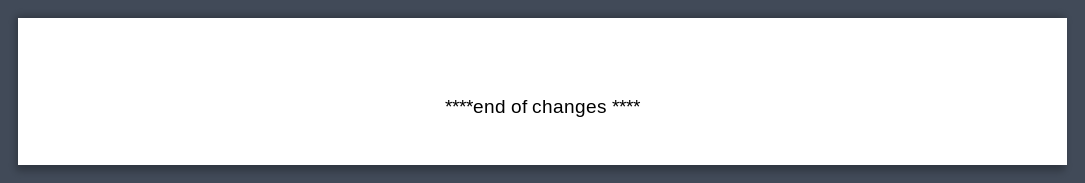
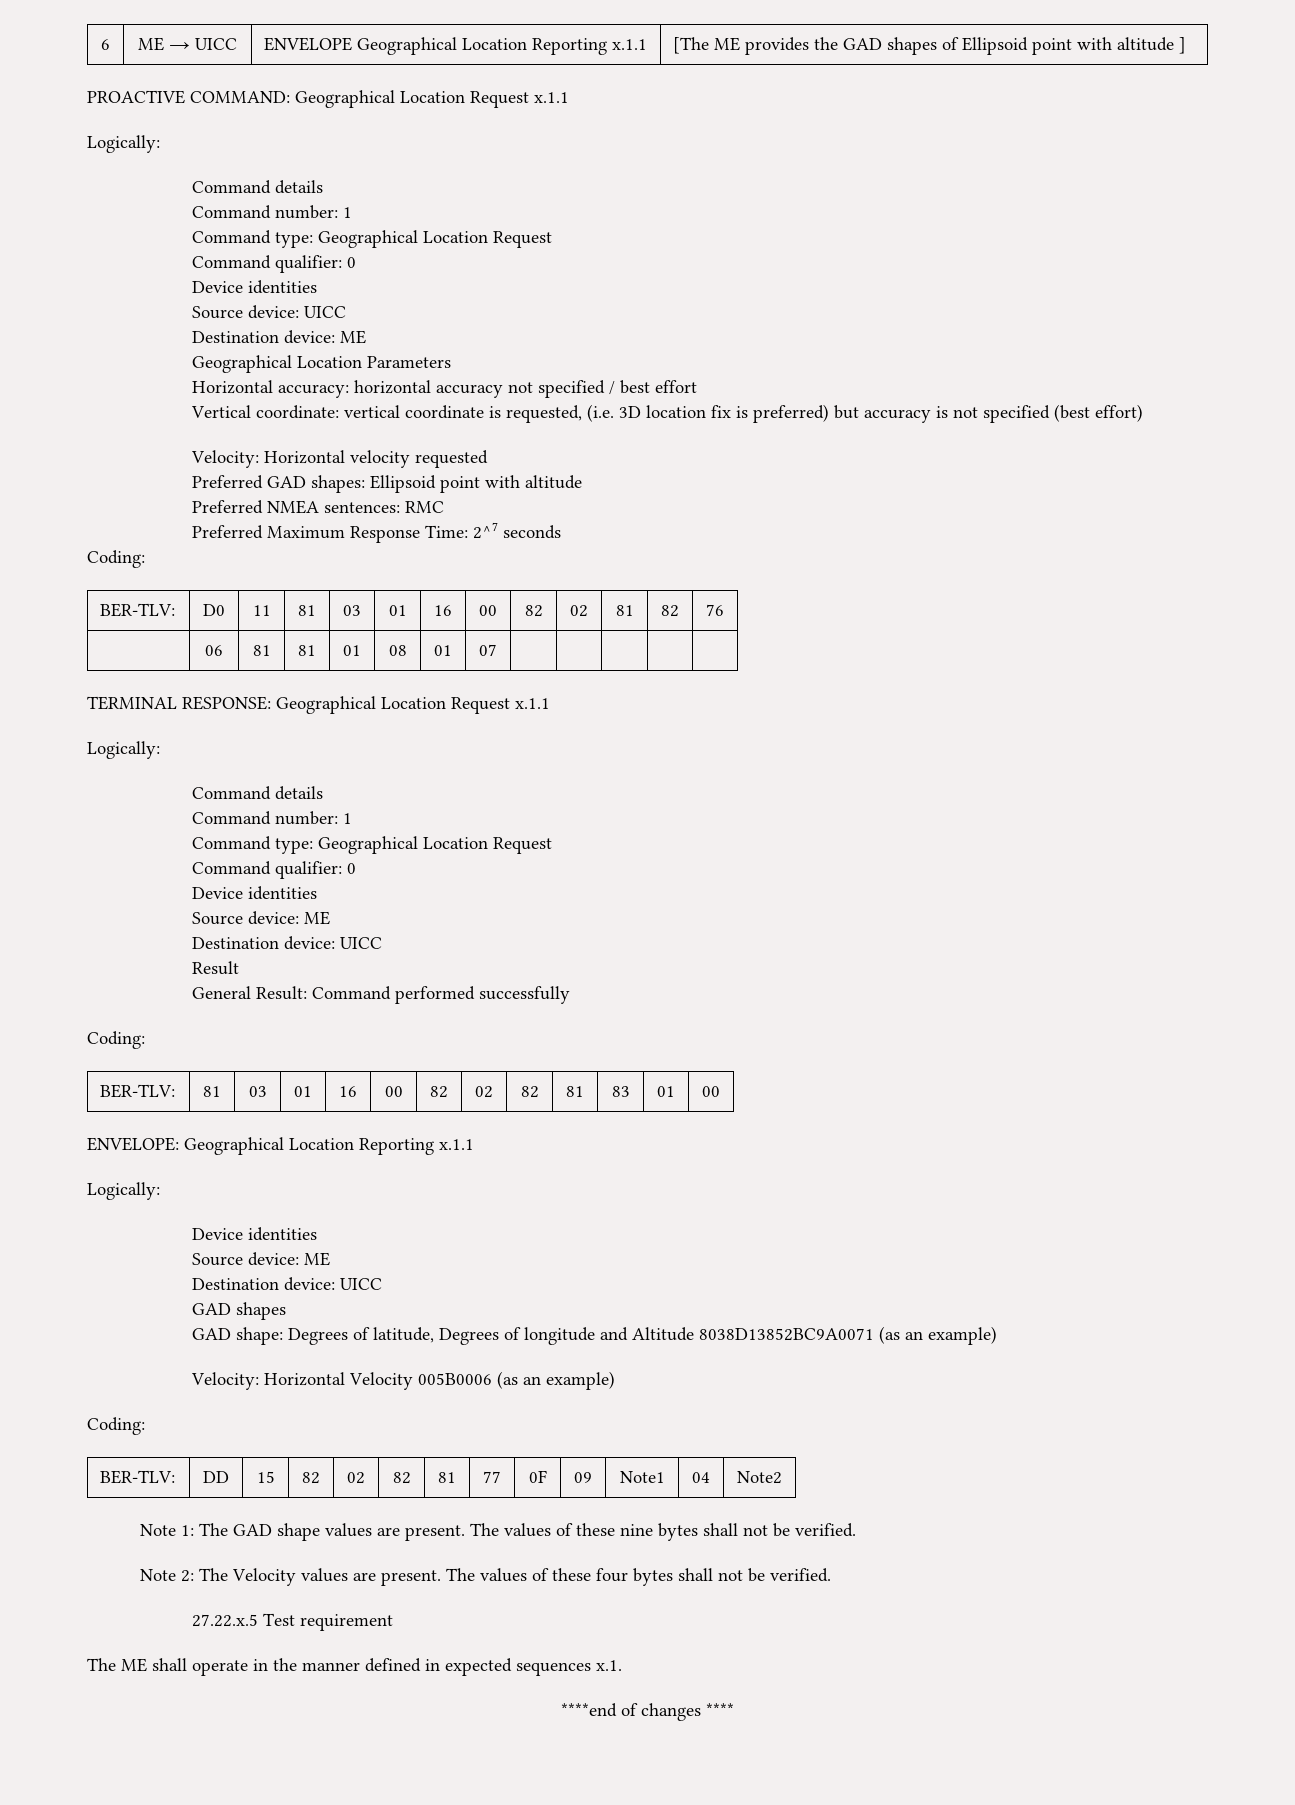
+ 6 | ME → UICC | ENVELOPE Geographical Location Reporting x.1.1 | [The ME provides the GAD shapes of Ellipsoid point with altitude ]
+ PROACTIVE COMMAND: Geographical Location Request x.1.1
+ Logically:
+ Command details
+ Command number: 1
+ Command type: Geographical Location Request
+ Command qualifier: 0
+ Device identities
+ Source device: UICC
+ Destination device: ME
+ Geographical Location Parameters
+ Horizontal accuracy: horizontal accuracy not specified / best effort
+ Vertical coordinate: vertical coordinate is requested, (i.e. 3D location fix is preferred) but accuracy is not specified (best effort)
+ Velocity: Horizontal velocity requested
+ Preferred GAD shapes: Ellipsoid point with altitude
+ Preferred NMEA sentences: RMC
+ Preferred Maximum Response Time: 2^7 seconds
+ Coding:
+ BER-TLV: | D0 | 11 | 81 | 03 | 01 | 16 | 00 | 82 | 02 | 81 | 82 | 76
+ | 06 | 81 | 81 | 01 | 08 | 01 | 07 | | | | |
+ TERMINAL RESPONSE: Geographical Location Request x.1.1
+ Logically:
+ Command details
+ Command number: 1
+ Command type: Geographical Location Request
+ Command qualifier: 0
+ Device identities
+ Source device: ME
+ Destination device: UICC
+ Result
+ General Result: Command performed successfully
+ Coding:
+ BER-TLV: | 81 | 03 | 01 | 16 | 00 | 82 | 02 | 82 | 81 | 83 | 01 | 00
+ ENVELOPE: Geographical Location Reporting x.1.1
+ Logically:
+ Device identities
+ Source device: ME
+ Destination device: UICC
+ GAD shapes
+ GAD shape: Degrees of latitude, Degrees of longitude and Altitude 8038D13852BC9A0071 (as an example)
+ Velocity: Horizontal Velocity 005B0006 (as an example)
+ Coding:
+ BER-TLV: | DD | 15 | 82 | 02 | 82 | 81 | 77 | 0F | 09 | Note1 | 04 | Note2
+ Note 1: The GAD shape values are present. The values of these nine bytes shall not be verified.
+ Note 2: The Velocity values are present. The values of these four bytes shall not be verified.
+ 27.22.x.5 Test requirement
+ The ME shall operate in the manner defined in expected sequences x.1.

